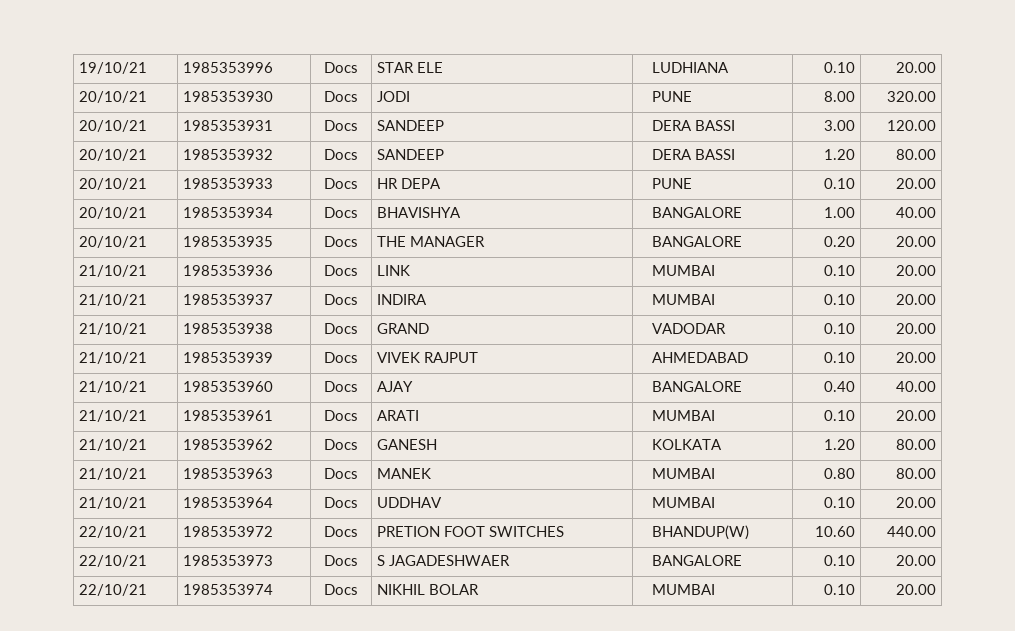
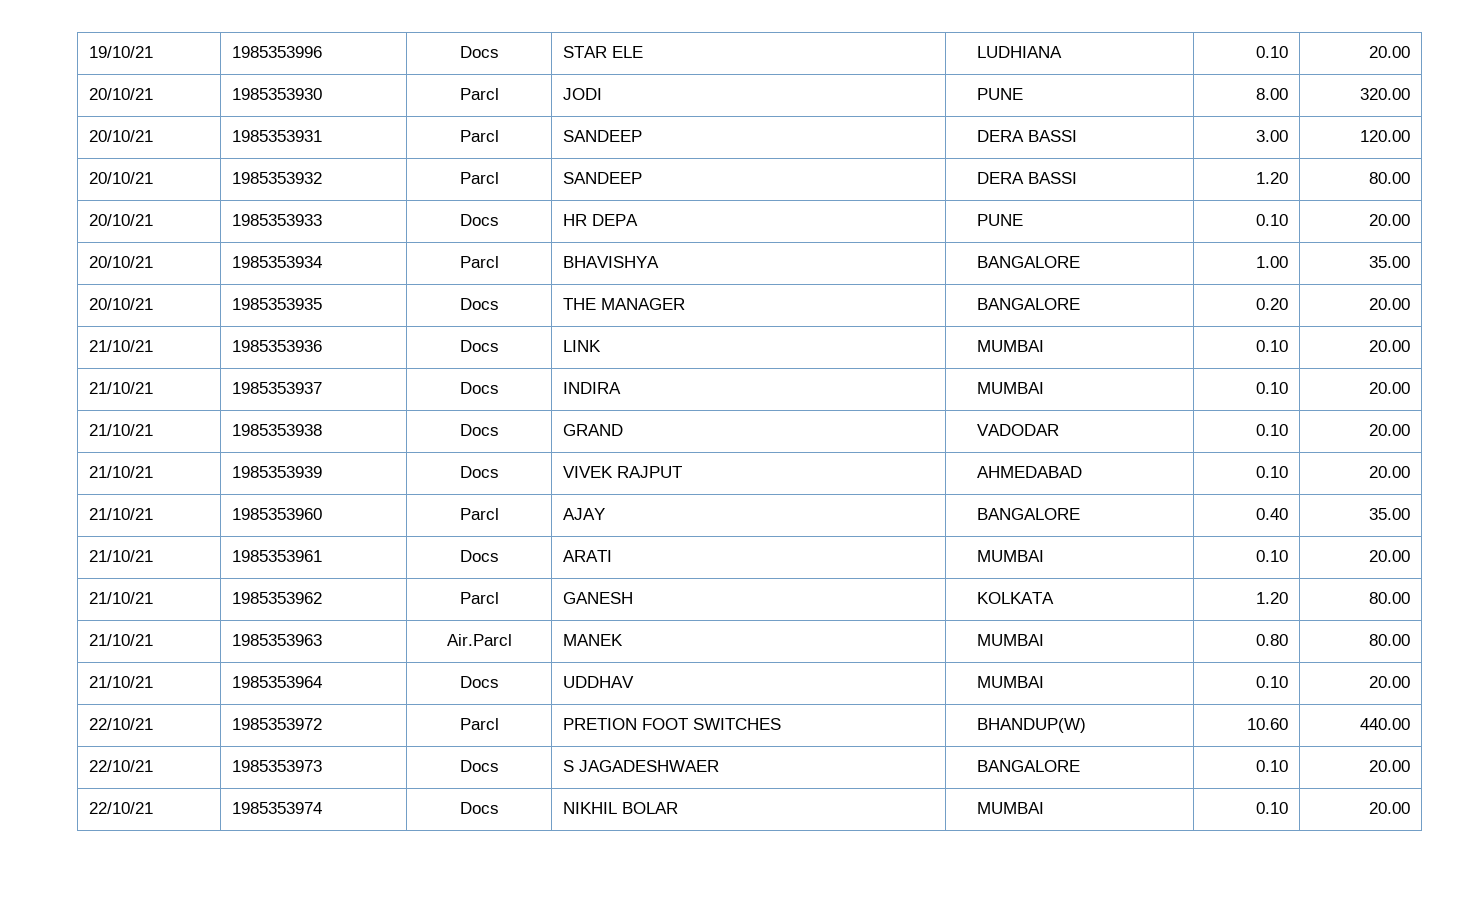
- 20/10/21 | 1985353930 | Docs | JODI | PUNE | 8.00 | 320.00
+ 20/10/21 | 1985353930 | Parcl | JODI | PUNE | 8.00 | 320.00
- 20/10/21 | 1985353931 | Docs | SANDEEP | DERA BASSI | 3.00 | 120.00
+ 20/10/21 | 1985353931 | Parcl | SANDEEP | DERA BASSI | 3.00 | 120.00
- 20/10/21 | 1985353932 | Docs | SANDEEP | DERA BASSI | 1.20 | 80.00
+ 20/10/21 | 1985353932 | Parcl | SANDEEP | DERA BASSI | 1.20 | 80.00
- 20/10/21 | 1985353934 | Docs | BHAVISHYA | BANGALORE | 1.00 | 40.00
+ 20/10/21 | 1985353934 | Parcl | BHAVISHYA | BANGALORE | 1.00 | 35.00
- 21/10/21 | 1985353960 | Docs | AJAY | BANGALORE | 0.40 | 40.00
+ 21/10/21 | 1985353960 | Parcl | AJAY | BANGALORE | 0.40 | 35.00
- 21/10/21 | 1985353962 | Docs | GANESH | KOLKATA | 1.20 | 80.00
+ 21/10/21 | 1985353962 | Parcl | GANESH | KOLKATA | 1.20 | 80.00
- 21/10/21 | 1985353963 | Docs | MANEK | MUMBAI | 0.80 | 80.00
+ 21/10/21 | 1985353963 | Air.Parcl | MANEK | MUMBAI | 0.80 | 80.00
- 22/10/21 | 1985353972 | Docs | PRETION FOOT SWITCHES | BHANDUP(W) | 10.60 | 440.00
+ 22/10/21 | 1985353972 | Parcl | PRETION FOOT SWITCHES | BHANDUP(W) | 10.60 | 440.00

